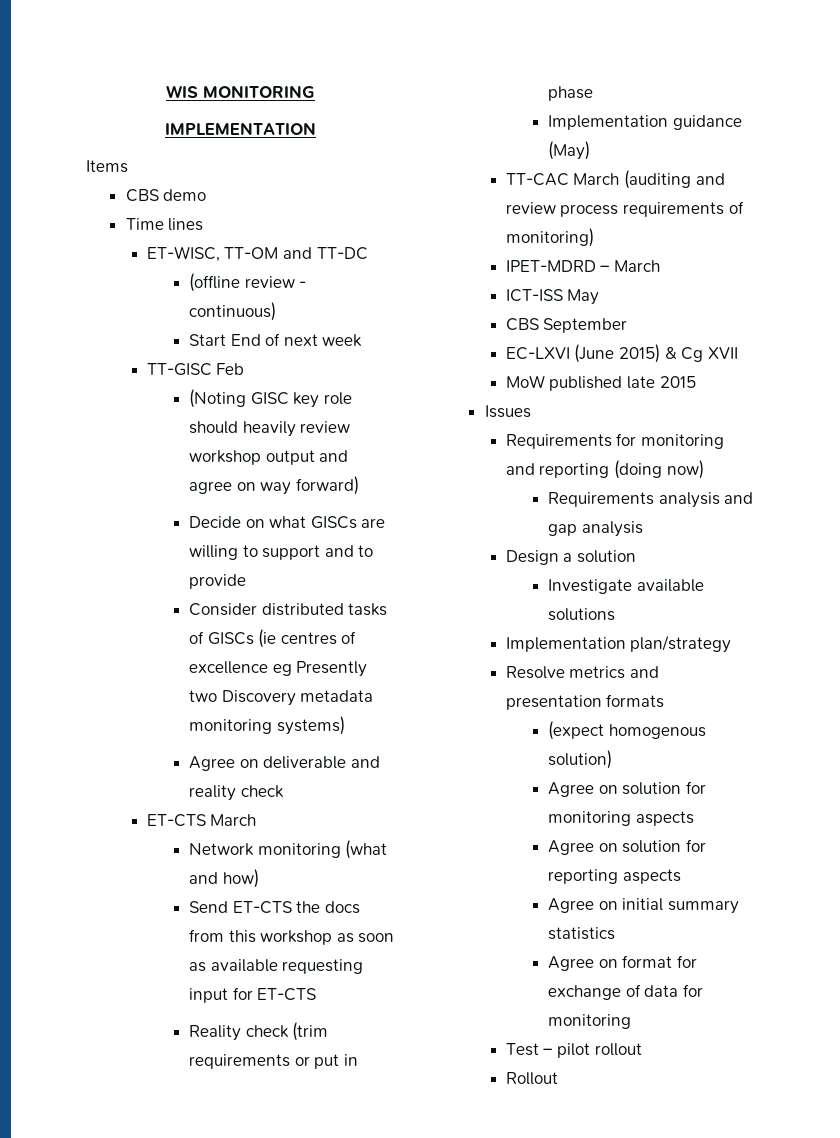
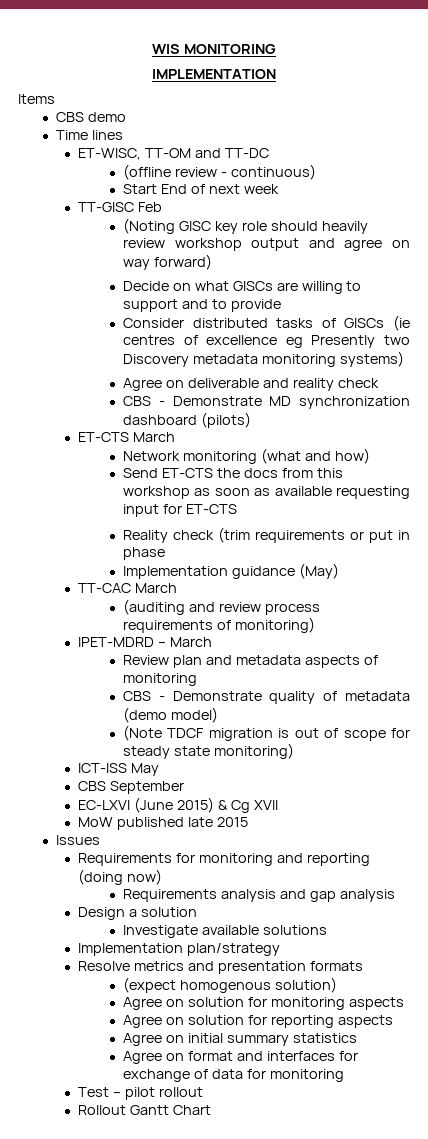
+ CBS - Demonstrate MD synchronization dashboard (pilots)
- TT-CAC March (auditing and review process requirements of monitoring)
+ TT-CAC March
+ (auditing and review process requirements of monitoring)
+ Review plan and metadata aspects of monitoring
+ CBS - Demonstrate quality of metadata (demo model)
+ (Note TDCF migration is out of scope for steady state monitoring)
- Agree on format for exchange of data for monitoring
+ Agree on format and interfaces for exchange of data for monitoring
- Rollout
+ Rollout Gantt Chart

